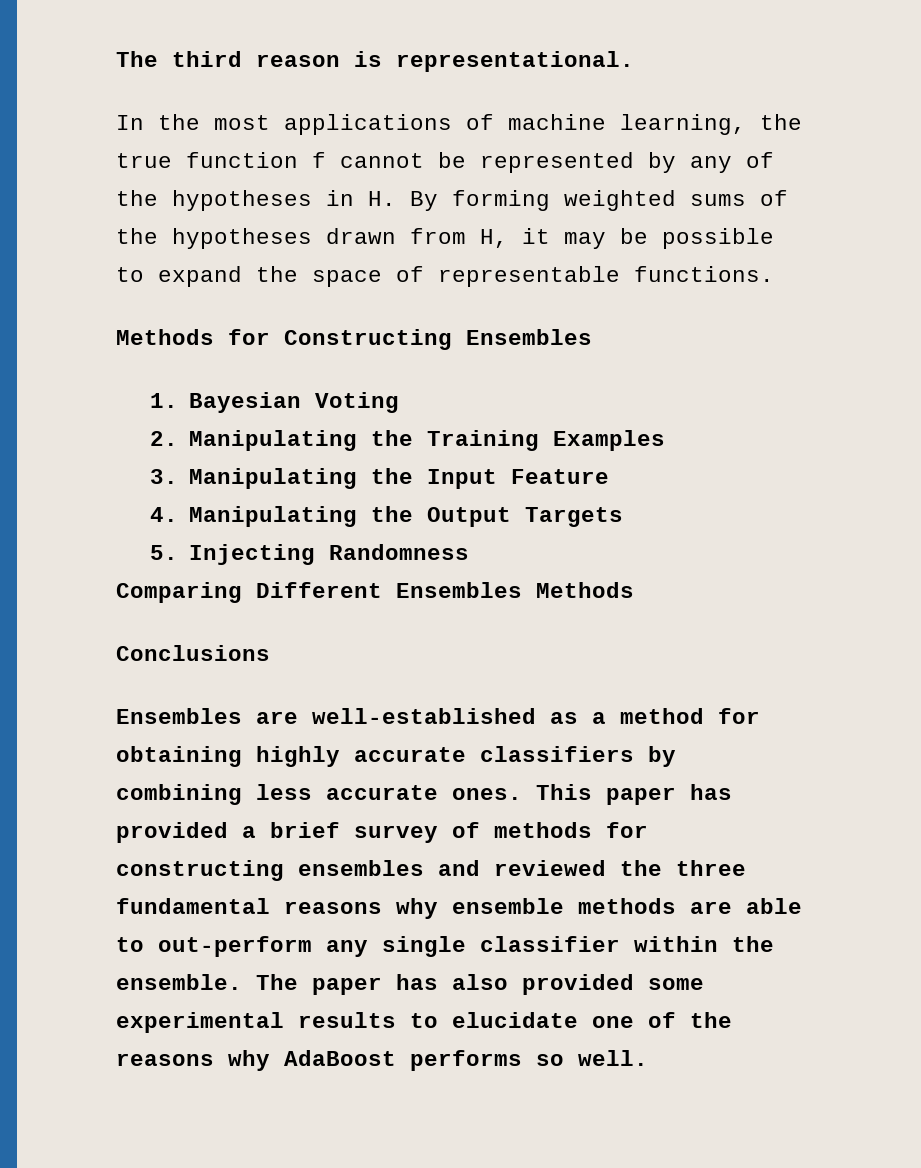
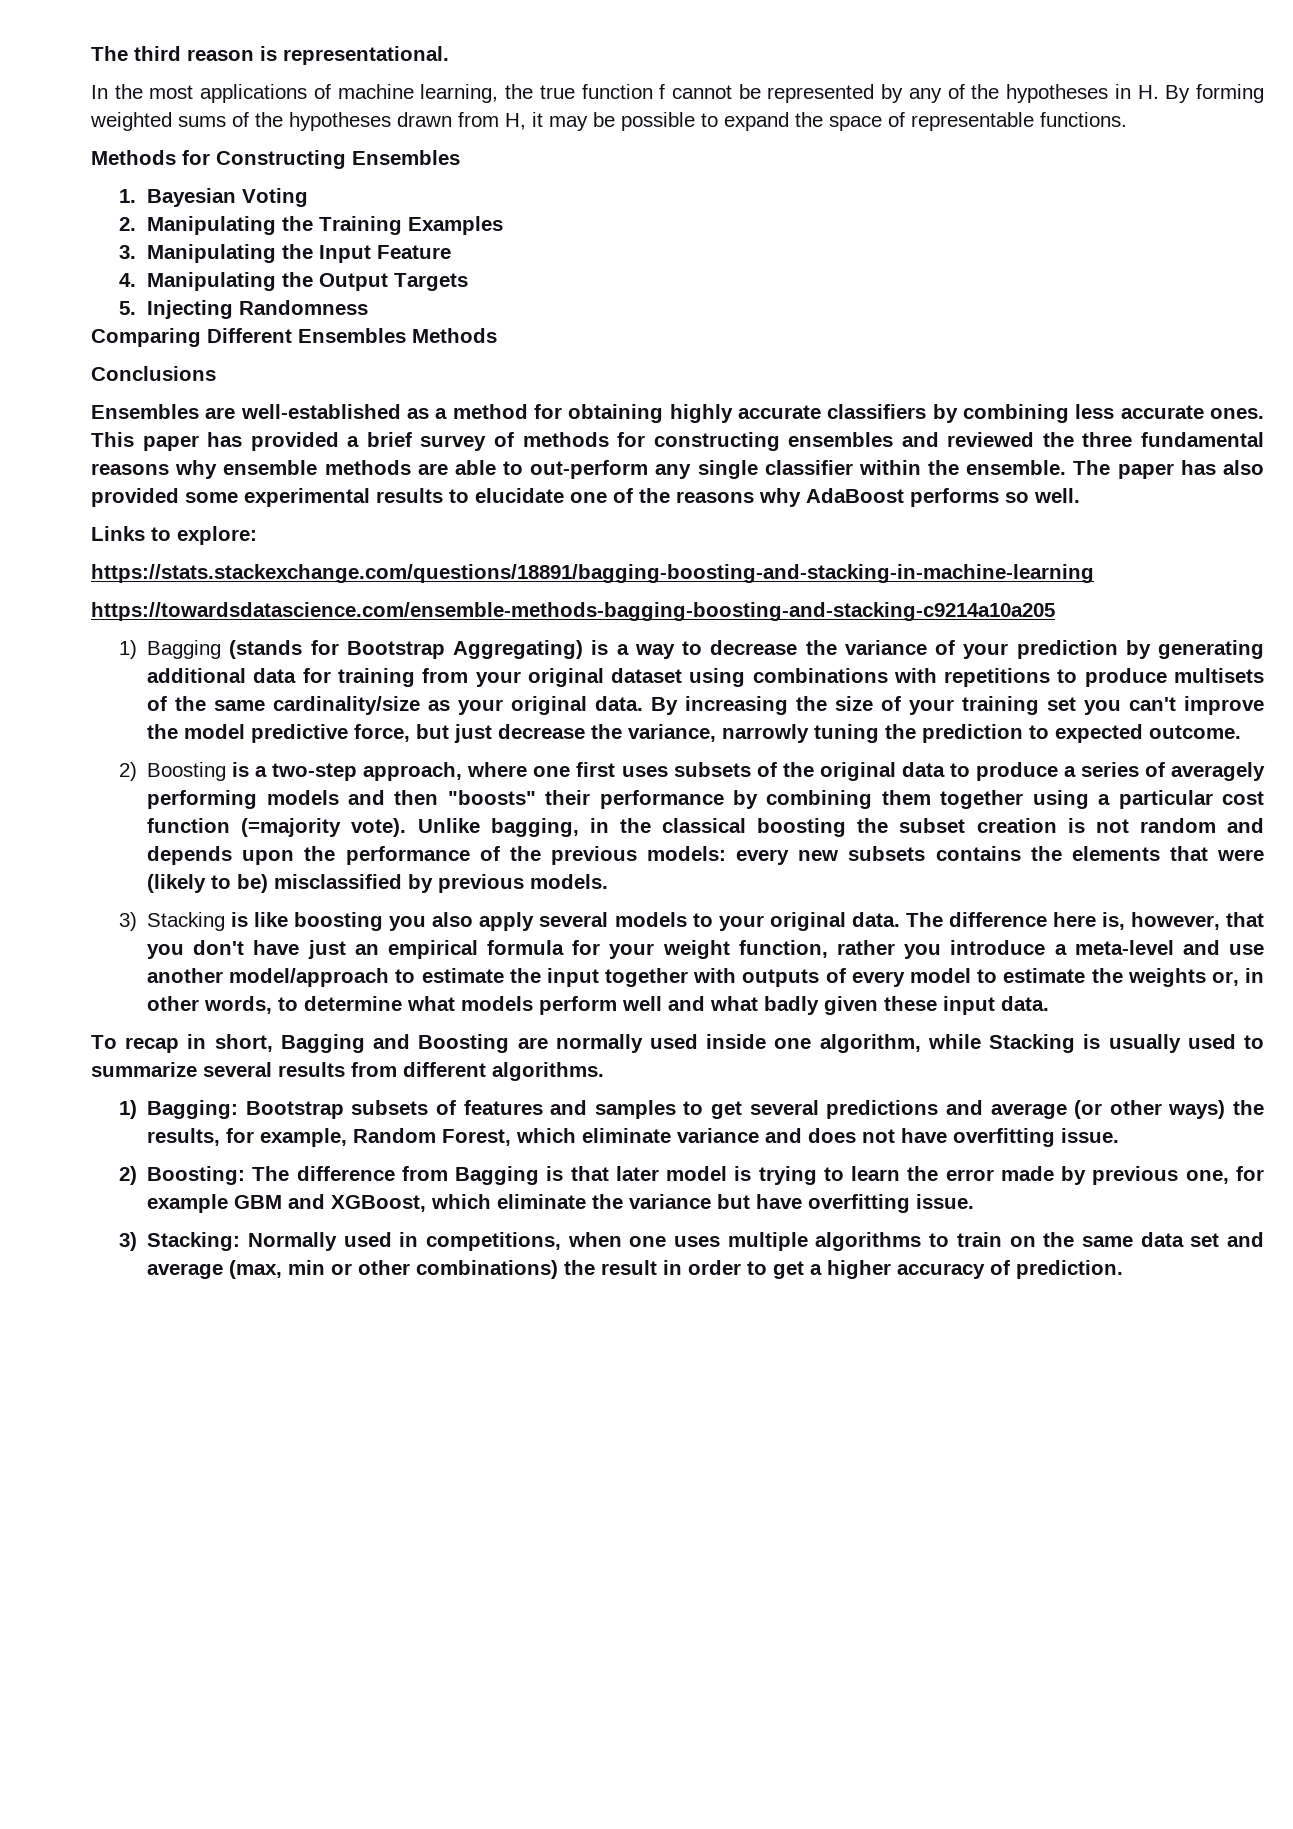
+ Links to explore:
+ https://stats.stackexchange.com/questions/18891/bagging-boosting-and-stacking-in-machine-learning
+ https://towardsdatascience.com/ensemble-methods-bagging-boosting-and-stacking-c9214a10a205
+ 1) Bagging (stands for Bootstrap Aggregating) is a way to decrease the variance of your prediction by generating additional data for training from your original dataset using combinations with repetitions to produce multisets of the same cardinality/size as your original data. By increasing the size of your training set you can't improve the model predictive force, but just decrease the variance, narrowly tuning the prediction to expected outcome.
+ 2) Boosting is a two-step approach, where one first uses subsets of the original data to produce a series of averagely performing models and then "boosts" their performance by combining them together using a particular cost function (=majority vote). Unlike bagging, in the classical boosting the subset creation is not random and depends upon the performance of the previous models: every new subsets contains the elements that were (likely to be) misclassified by previous models.
+ 3) Stacking is like boosting you also apply several models to your original data. The difference here is, however, that you don't have just an empirical formula for your weight function, rather you introduce a meta-level and use another model/approach to estimate the input together with outputs of every model to estimate the weights or, in other words, to determine what models perform well and what badly given these input data.
+ To recap in short, Bagging and Boosting are normally used inside one algorithm, while Stacking is usually used to summarize several results from different algorithms.
+ 1) Bagging: Bootstrap subsets of features and samples to get several predictions and average (or other ways) the results, for example, Random Forest, which eliminate variance and does not have overfitting issue.
+ 2) Boosting: The difference from Bagging is that later model is trying to learn the error made by previous one, for example GBM and XGBoost, which eliminate the variance but have overfitting issue.
+ 3) Stacking: Normally used in competitions, when one uses multiple algorithms to train on the same data set and average (max, min or other combinations) the result in order to get a higher accuracy of prediction.

